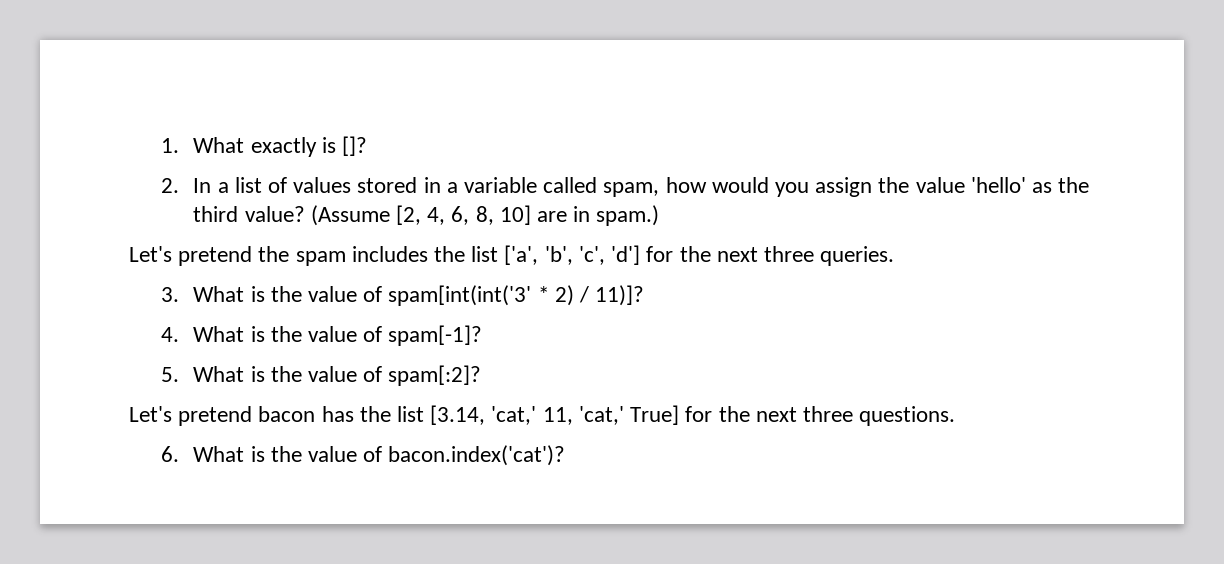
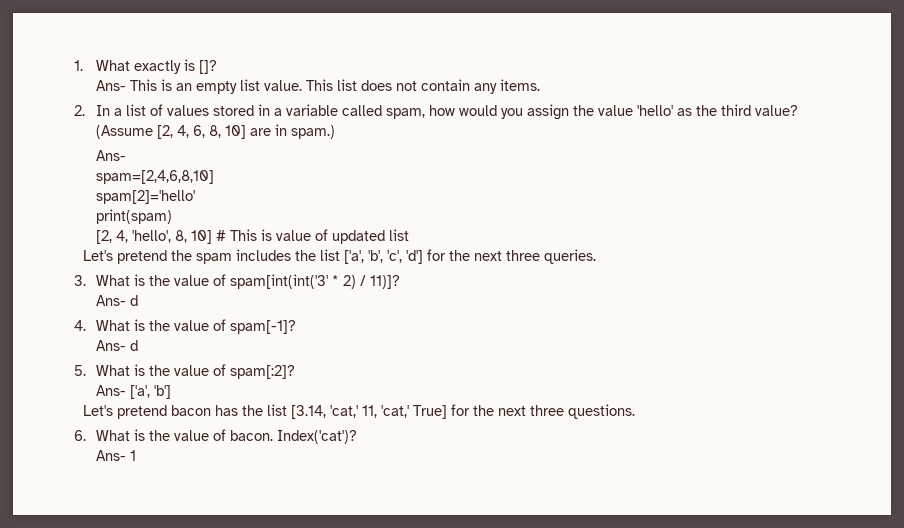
+ Ans- This is an empty list value. This list does not contain any items.
  (Assume [2, 4, 6, 8, 10] are in spam.)
+ Ans-
+ spam=[2,4,6,8,10]
+ spam[2]='hello'
+ print(spam)
+ [2, 4, 'hello', 8, 10] # This is value of updated list
  3. What is the value of spam[int(int('3' * 2) / 11)]?
+ Ans- d
  4. What is the value of spam[-1]?
+ Ans- d
+ Ans- ['a', 'b']
- 6. What is the value of bacon.index('cat')?
+ 6. What is the value of bacon. Index('cat')?
+ Ans- 1

